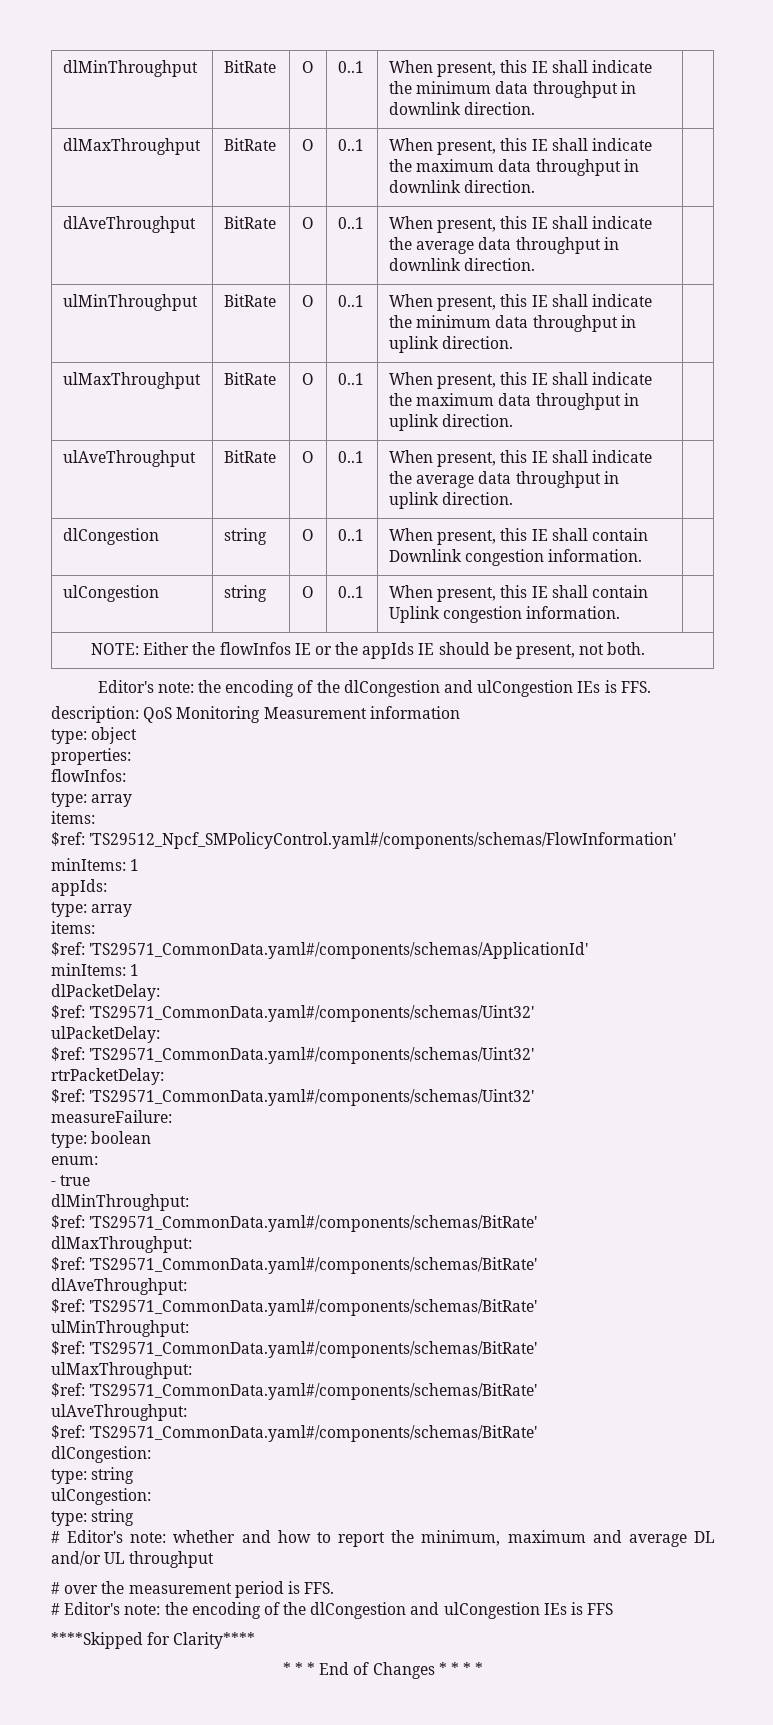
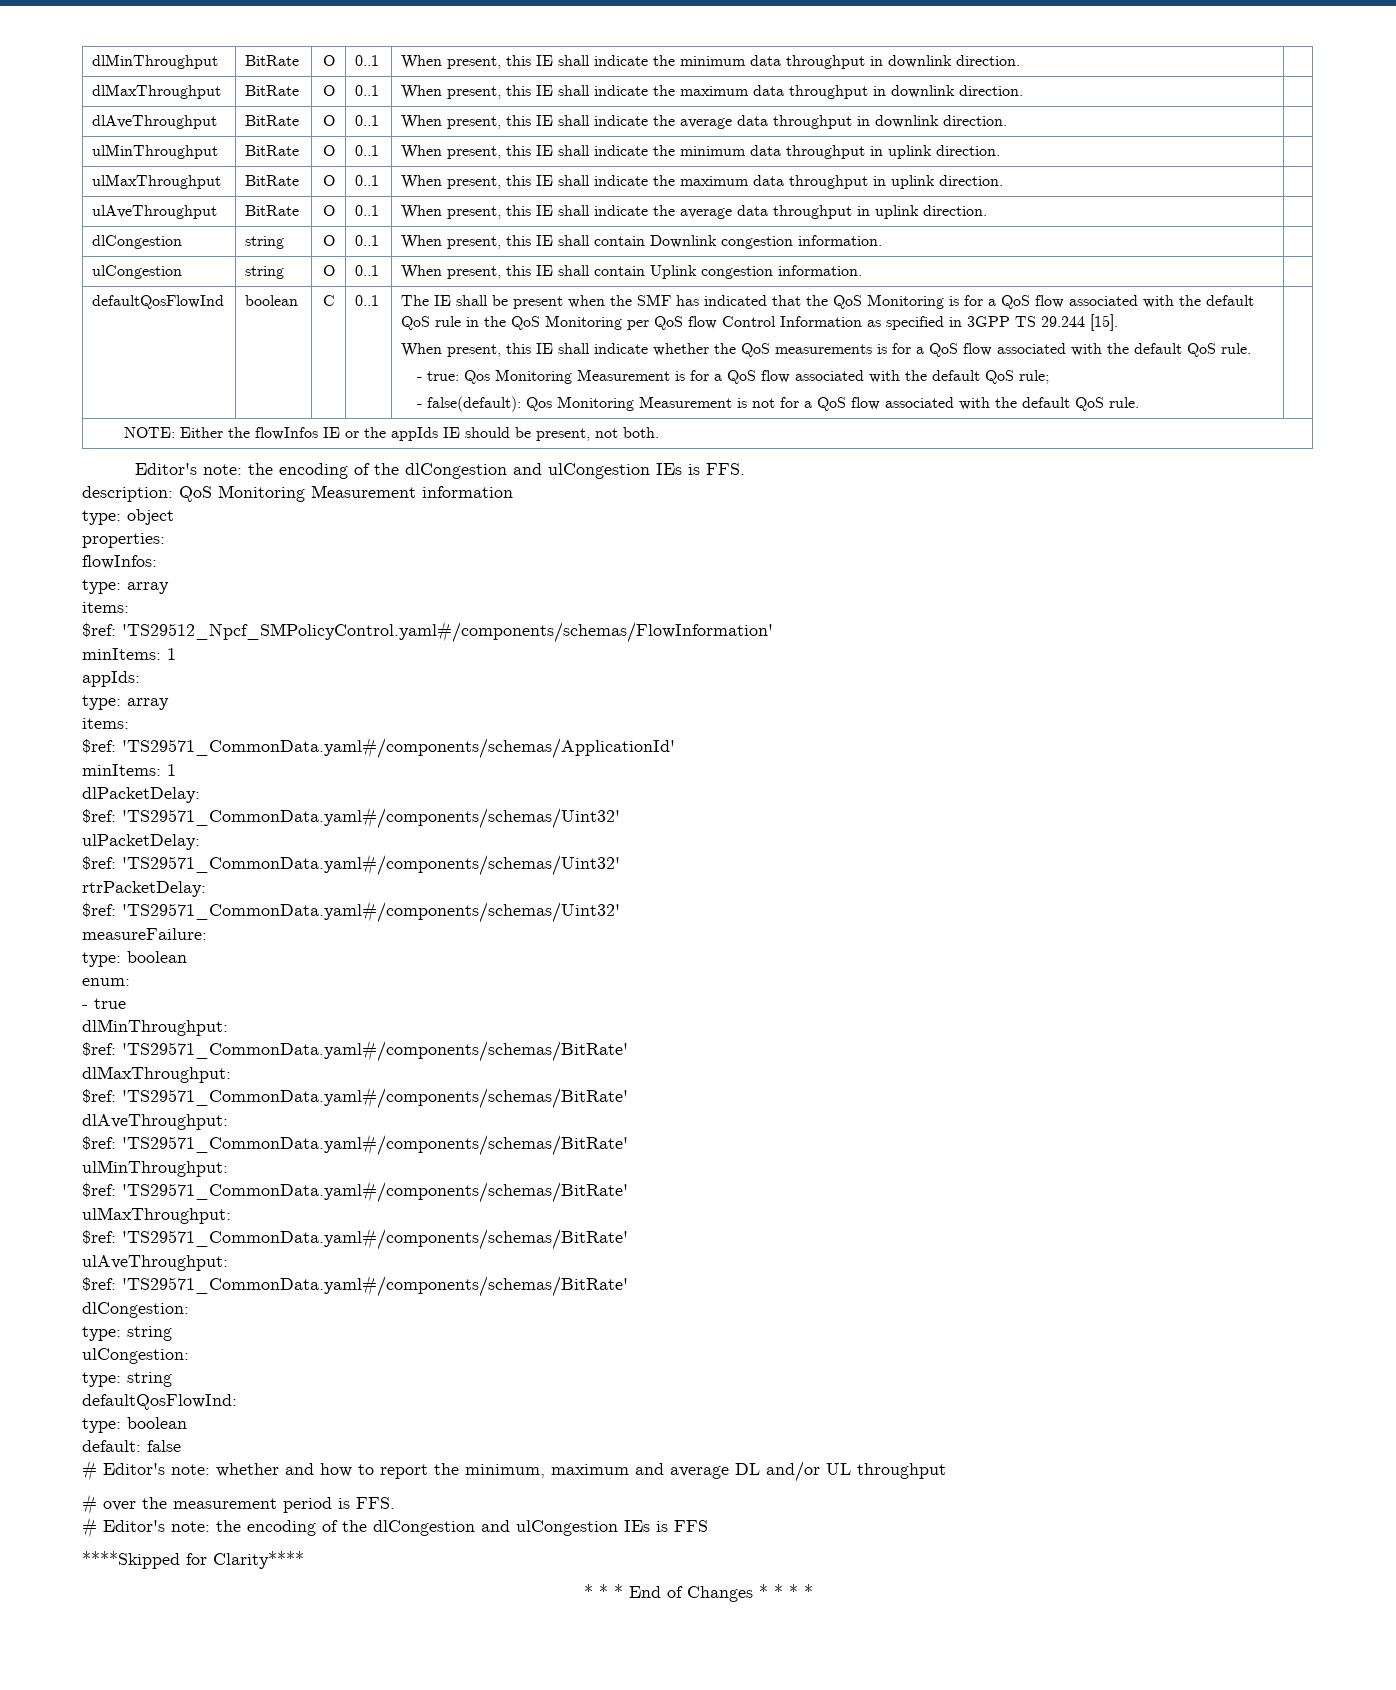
+ defaultQosFlowInd | boolean | C | 0..1 | The IE shall be present when the SMF has indicated that the QoS Monitoring is for a QoS flow associated with the default QoS rule in the QoS Monitoring per QoS flow Control Information as specified in 3GPP TS 29.244 [15].
+ When present, this IE shall indicate whether the QoS measurements is for a QoS flow associated with the default QoS rule.
+ - true: Qos Monitoring Measurement is for a QoS flow associated with the default QoS rule;
+ - false(default): Qos Monitoring Measurement is not for a QoS flow associated with the default QoS rule.
+ defaultQosFlowInd:
+ type: boolean
+ default: false

